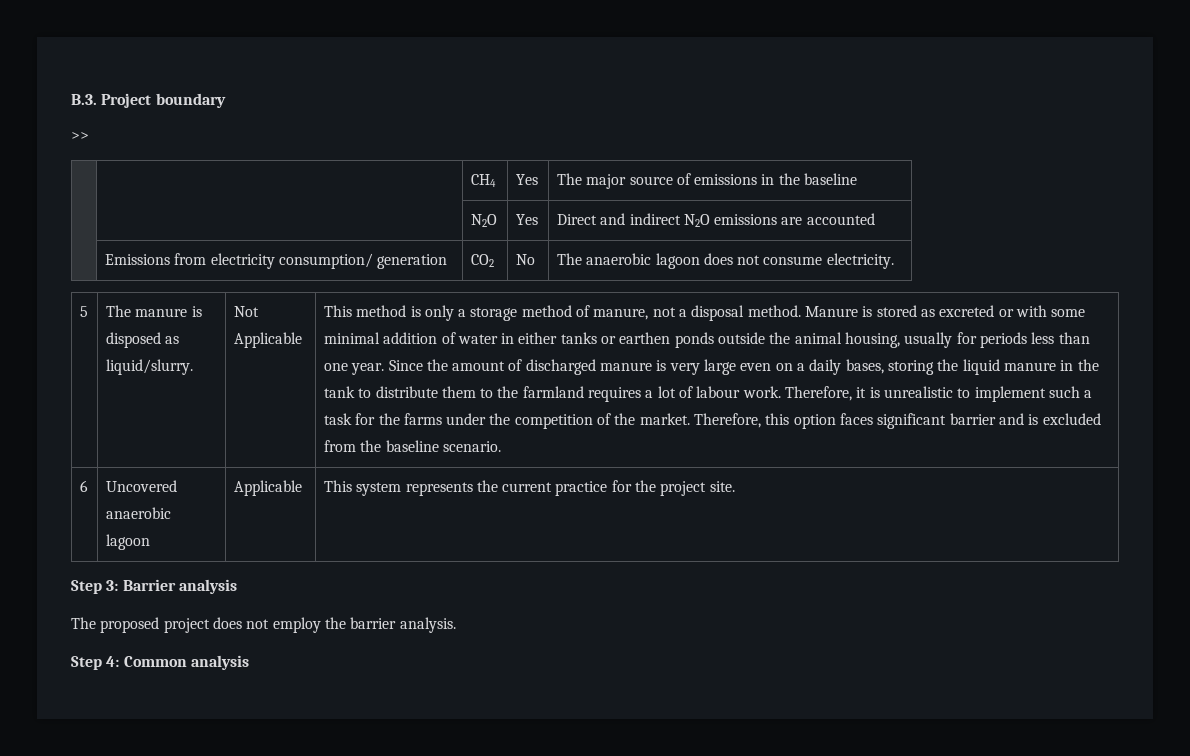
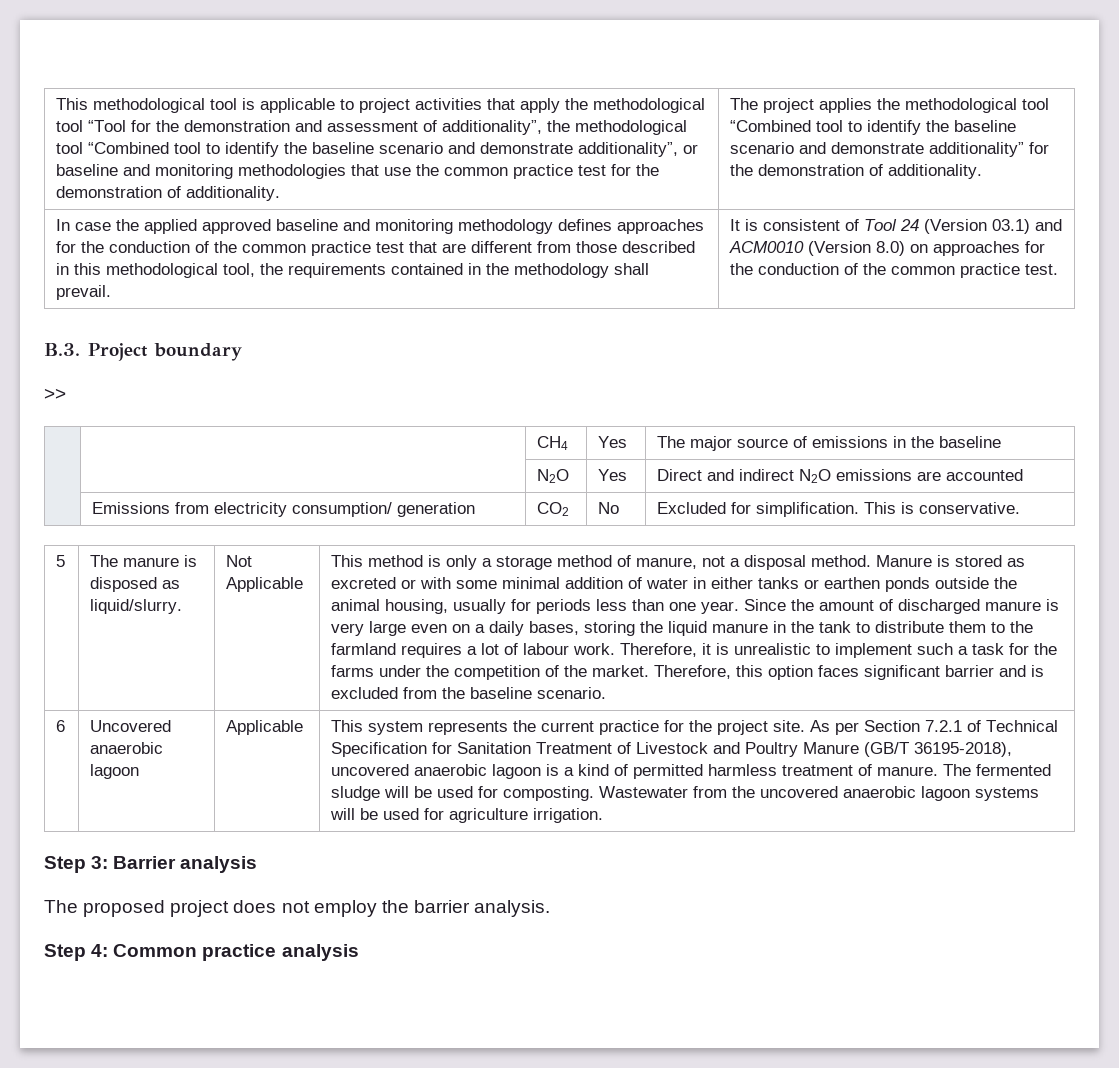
+ This methodological tool is applicable to project activities that apply the methodological tool “Tool for the demonstration and assessment of additionality”, the methodological tool “Combined tool to identify the baseline scenario and demonstrate additionality”, or baseline and monitoring methodologies that use the common practice test for the demonstration of additionality. | The project applies the methodological tool “Combined tool to identify the baseline scenario and demonstrate additionality” for the demonstration of additionality.
+ In case the applied approved baseline and monitoring methodology defines approaches for the conduction of the common practice test that are different from those described in this methodological tool, the requirements contained in the methodology shall prevail. | It is consistent of Tool 24 (Version 03.1) and ACM0010 (Version 8.0) on approaches for the conduction of the common practice test.
- | Emissions from electricity consumption/ generation | CO2 | No | The anaerobic lagoon does not consume electricity.
+ | Emissions from electricity consumption/ generation | CO2 | No | Excluded for simplification. This is conservative.
+ As per Section 7.2.1 of Technical Specification for Sanitation Treatment of Livestock and Poultry Manure (GB/T 36195-2018), uncovered anaerobic lagoon is a kind of permitted harmless treatment of manure. The fermented sludge will be used for composting. Wastewater from the uncovered anaerobic lagoon systems will be used for agriculture irrigation.
- Step 4: Common analysis
+ Step 4: Common practice analysis

